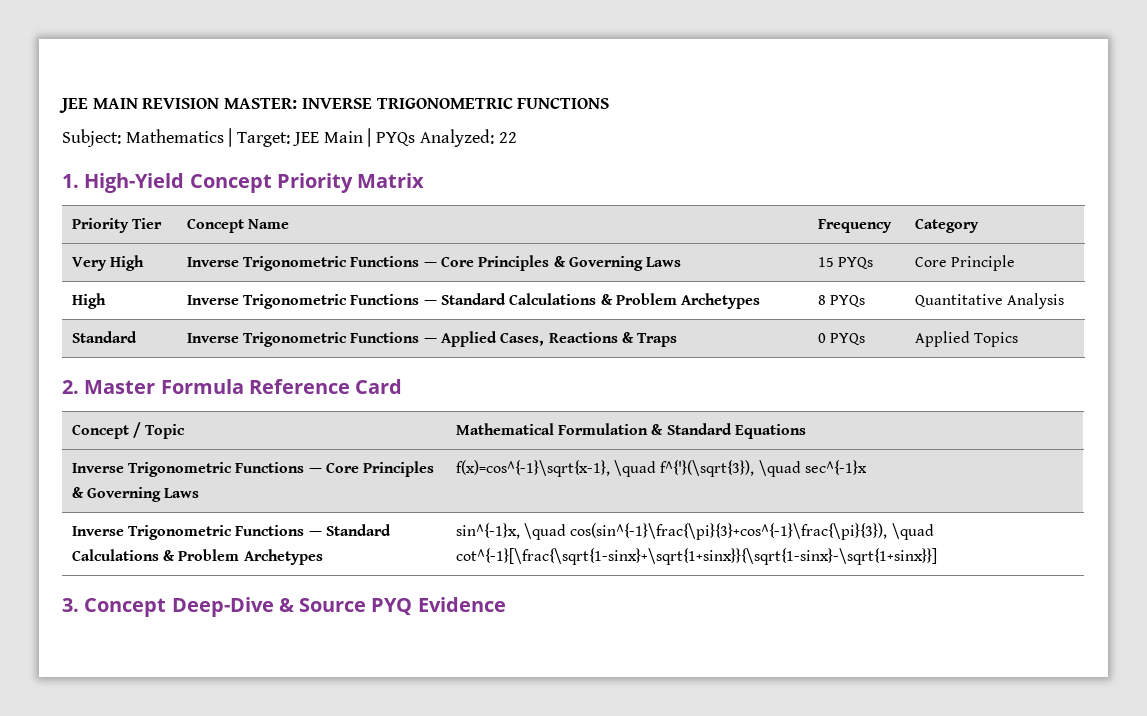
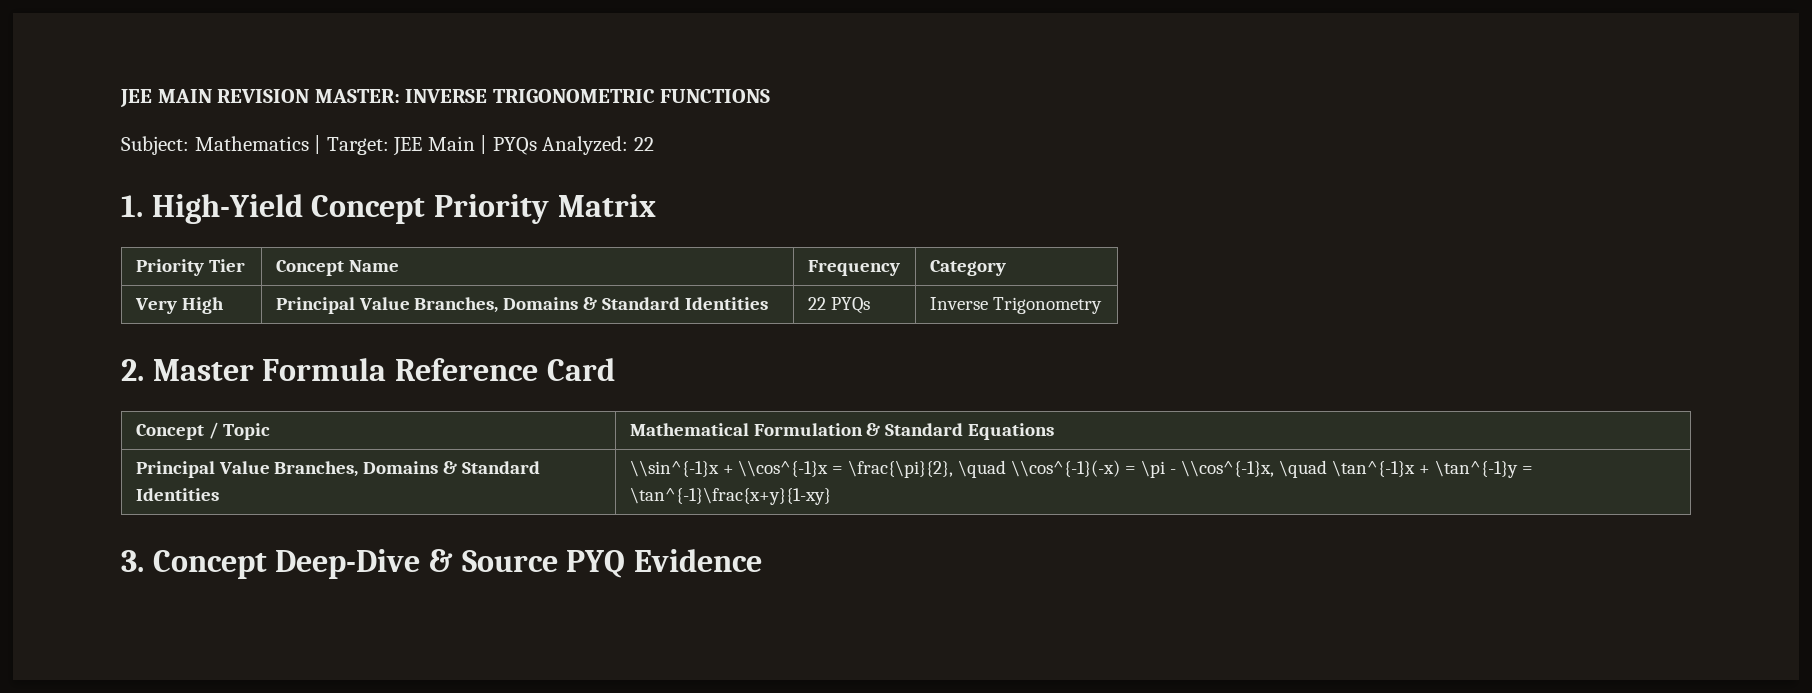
- Very High | Inverse Trigonometric Functions — Core Principles & Governing Laws | 15 PYQs | Core Principle
- High | Inverse Trigonometric Functions — Standard Calculations & Problem Archetypes | 8 PYQs | Quantitative Analysis
- Standard | Inverse Trigonometric Functions — Applied Cases, Reactions & Traps | 0 PYQs | Applied Topics
+ Very High | Principal Value Branches, Domains & Standard Identities | 22 PYQs | Inverse Trigonometry
- Inverse Trigonometric Functions — Core Principles & Governing Laws | f(x)=cos^{-1}\sqrt{x-1}, \quad f^{'}(\sqrt{3}), \quad sec^{-1}x
- Inverse Trigonometric Functions — Standard Calculations & Problem Archetypes | sin^{-1}x, \quad cos(sin^{-1}\frac{\pi}{3}+cos^{-1}\frac{\pi}{3}), \quad cot^{-1}[\frac{\sqrt{1-sinx}+\sqrt{1+sinx}}{\sqrt{1-sinx}-\sqrt{1+sinx}}]
+ Principal Value Branches, Domains & Standard Identities | \\sin^{-1}x + \\cos^{-1}x = \frac{\pi}{2}, \quad \\cos^{-1}(-x) = \pi - \\cos^{-1}x, \quad \tan^{-1}x + \tan^{-1}y = \tan^{-1}\frac{x+y}{1-xy}

